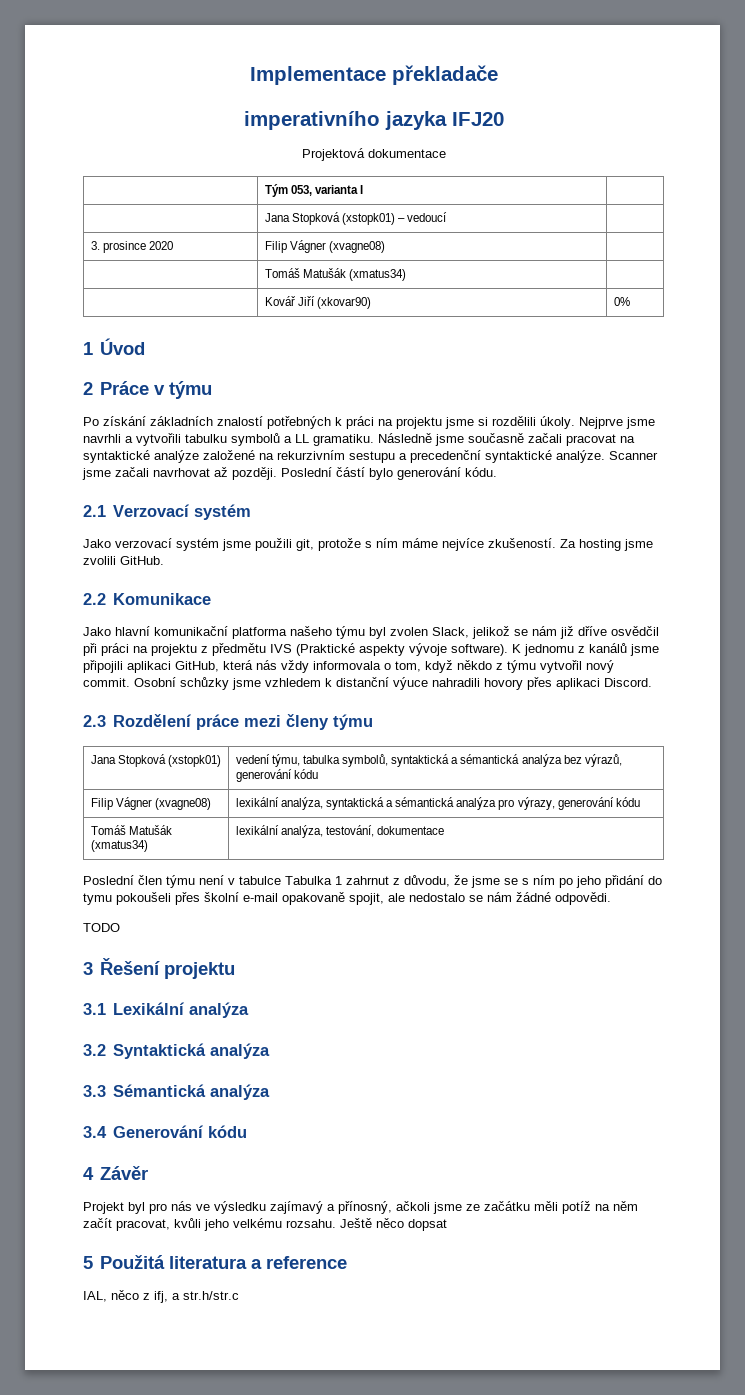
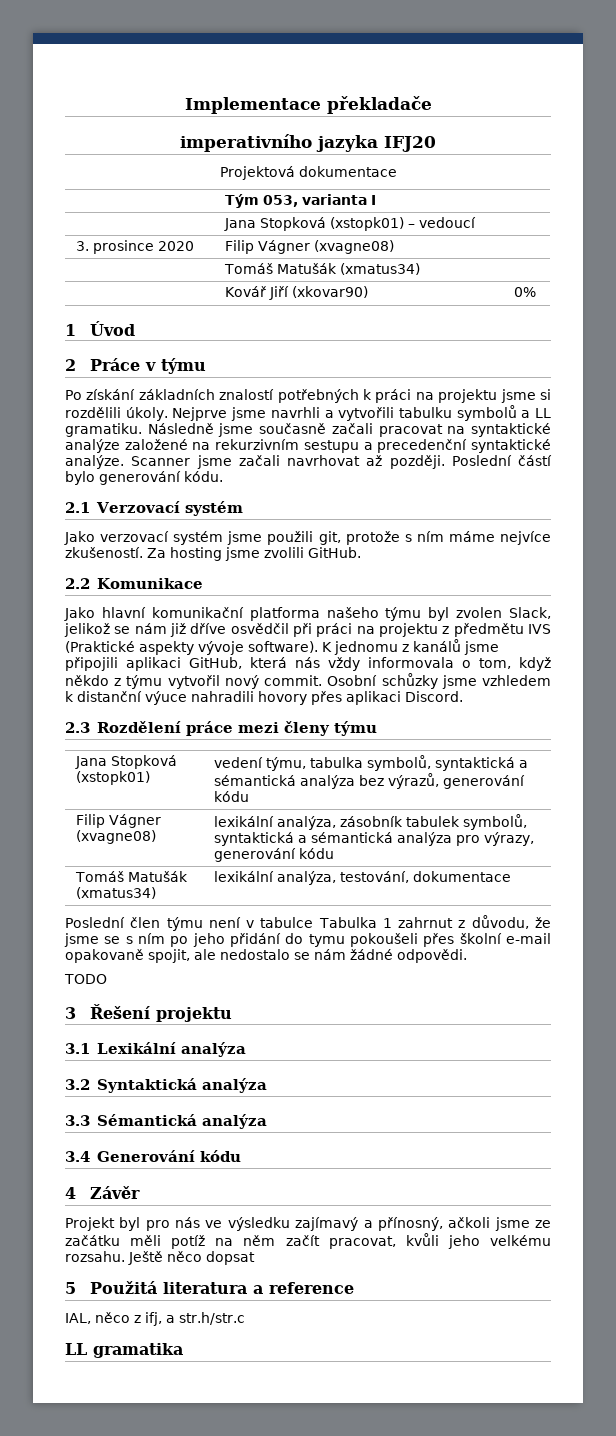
- Filip Vágner (xvagne08) | lexikální analýza, syntaktická a sémantická analýza pro výrazy, generování kódu
+ Filip Vágner (xvagne08) | lexikální analýza, zásobník tabulek symbolů, syntaktická a sémantická analýza pro výrazy, generování kódu
+ LL gramatika

